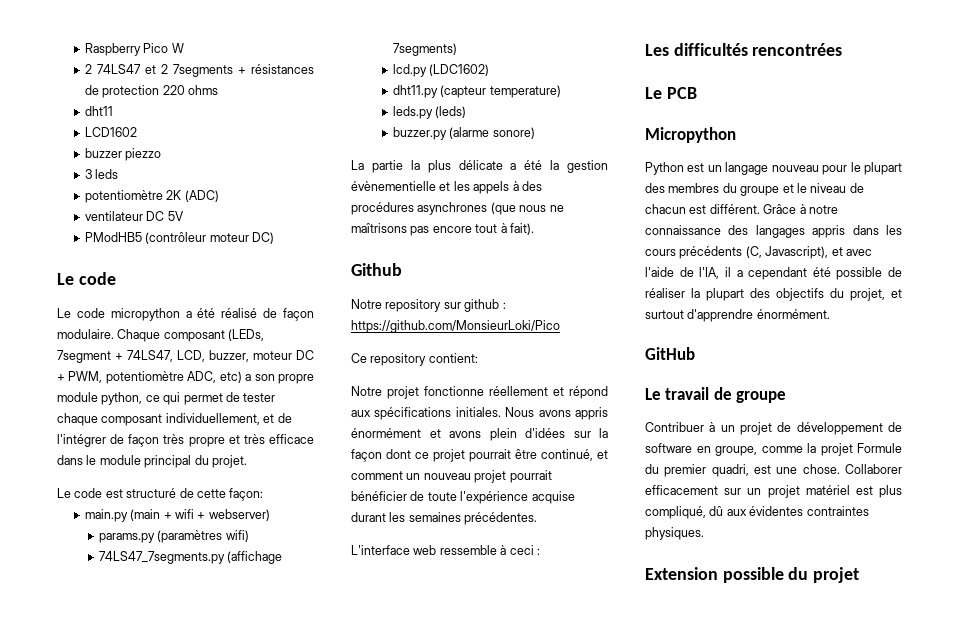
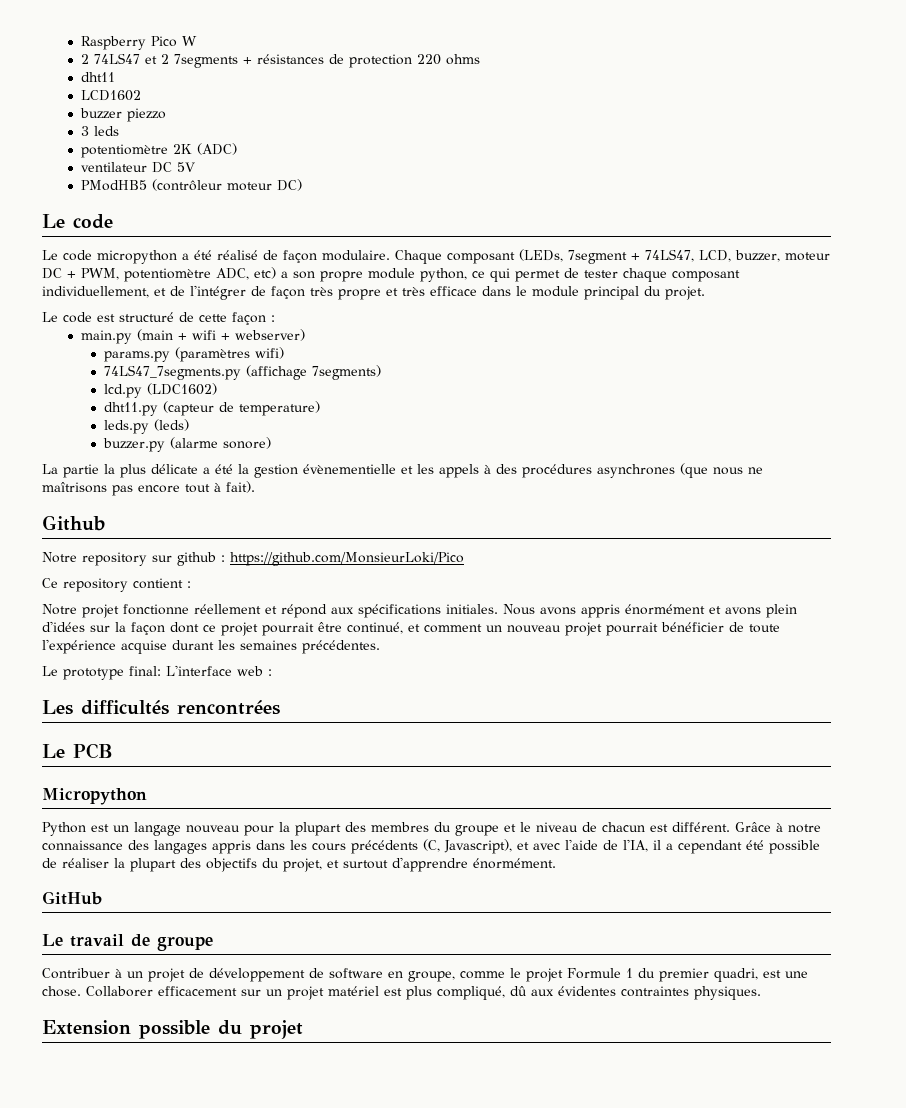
- Le code est structuré de cette façon:
+ Le code est structuré de cette façon :
- dht11.py (capteur temperature)
+ dht11.py (capteur de temperature)
- Ce repository contient:
+ Ce repository contient :
- L'interface web ressemble à ceci :
+ Le prototype final: L'interface web :
- Python est un langage nouveau pour le plupart des membres du groupe et le niveau de chacun est différent.
+ Python est un langage nouveau pour la plupart des membres du groupe et le niveau de chacun est différent.
- Contribuer à un projet de développement de software en groupe, comme la projet Formule du premier quadri, est une chose.
+ Contribuer à un projet de développement de software en groupe, comme le projet Formule 1 du premier quadri, est une chose.

